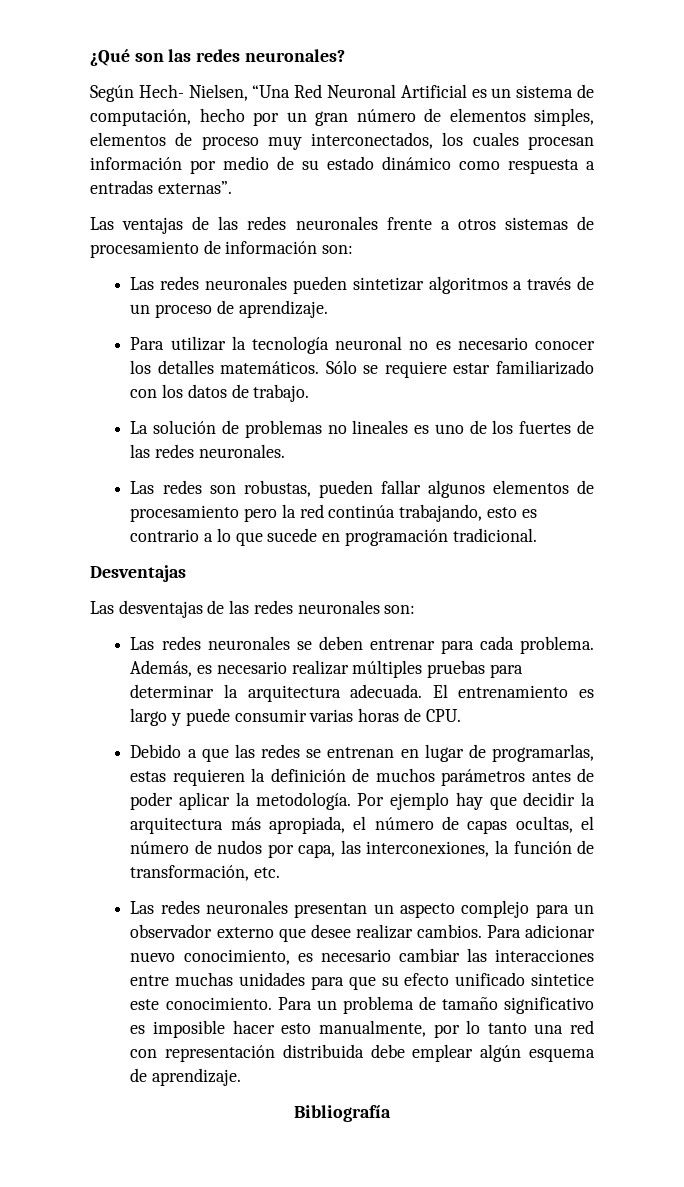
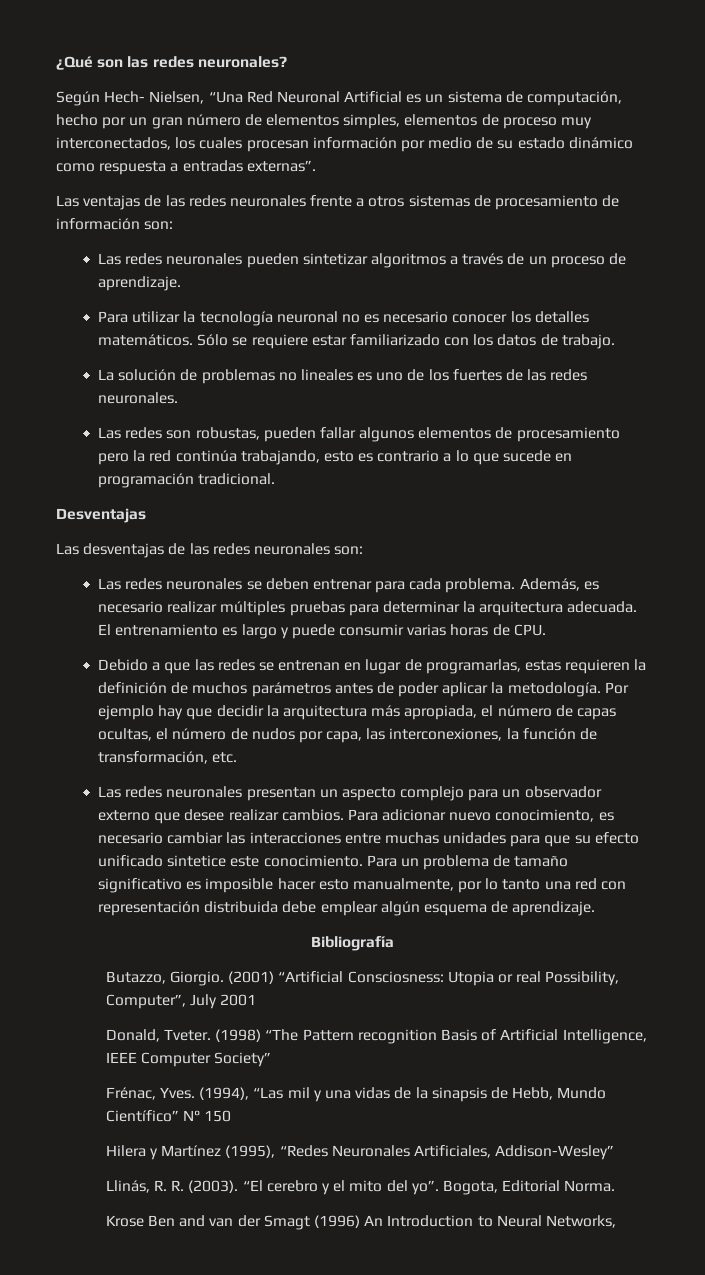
+ Butazzo, Giorgio. (2001) “Artificial Consciosness: Utopia or real Possibility, Computer”, July 2001
+ Donald, Tveter. (1998) “The Pattern recognition Basis of Artificial Intelligence, IEEE Computer Society”
+ Frénac, Yves. (1994), “Las mil y una vidas de la sinapsis de Hebb, Mundo Científico” N° 150
+ Hilera y Martínez (1995), “Redes Neuronales Artificiales, Addison-Wesley”
+ Llinás, R. R. (2003). “El cerebro y el mito del yo”. Bogota, Editorial Norma.
+ Krose Ben and van der Smagt (1996) An Introduction to Neural Networks,

